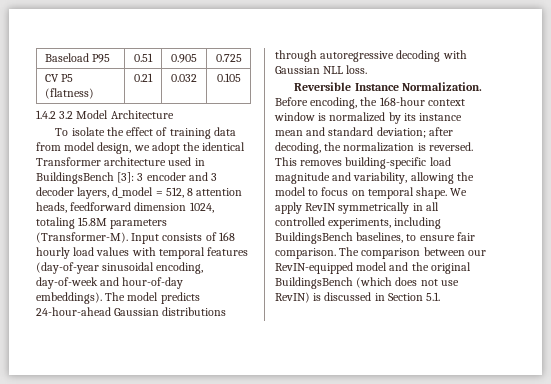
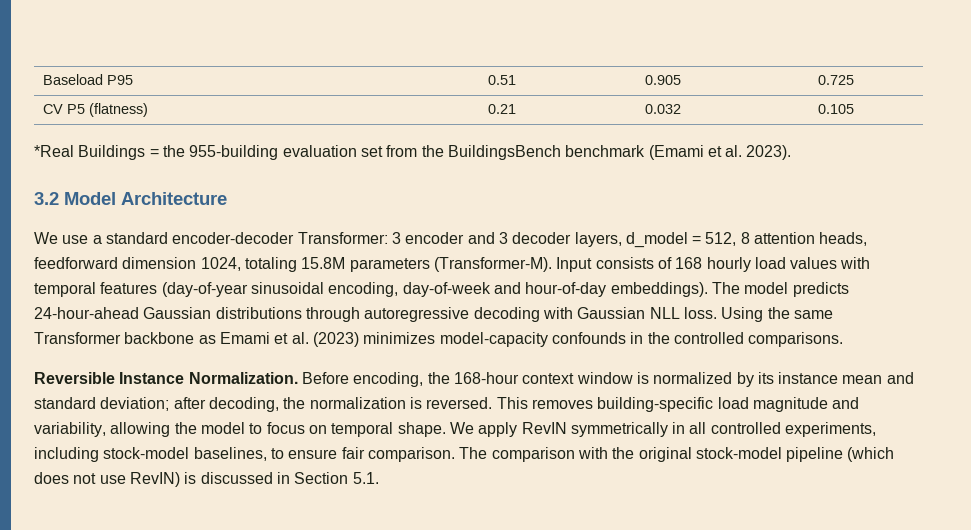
- 1.4.2 3.2 Model Architecture
- To isolate the effect of training data from model design, we adopt the identical Transformer architecture used in BuildingsBench [3]: 3 encoder and 3 decoder layers, d_model = 512, 8 attention heads, feedforward dimension 1024, totaling 15.8M parameters (Transformer-M).
+ *Real Buildings = the 955-building evaluation set from the BuildingsBench benchmark (Emami et al. 2023).
+ 3.2 Model Architecture
+ We use a standard encoder-decoder Transformer: 3 encoder and 3 decoder layers, d_model = 512, 8 attention heads, feedforward dimension 1024, totaling 15.8M parameters (Transformer-M).
+ Using the same Transformer backbone as Emami et al. (2023) minimizes model-capacity confounds in the controlled comparisons.
- We apply RevIN symmetrically in all controlled experiments, including BuildingsBench baselines, to ensure fair comparison.
+ We apply RevIN symmetrically in all controlled experiments, including stock-model baselines, to ensure fair comparison.
- The comparison between our RevIN-equipped model and the original BuildingsBench (which does not use RevIN) is discussed in Section 5.1.
+ The comparison with the original stock-model pipeline (which does not use RevIN) is discussed in Section 5.1.

